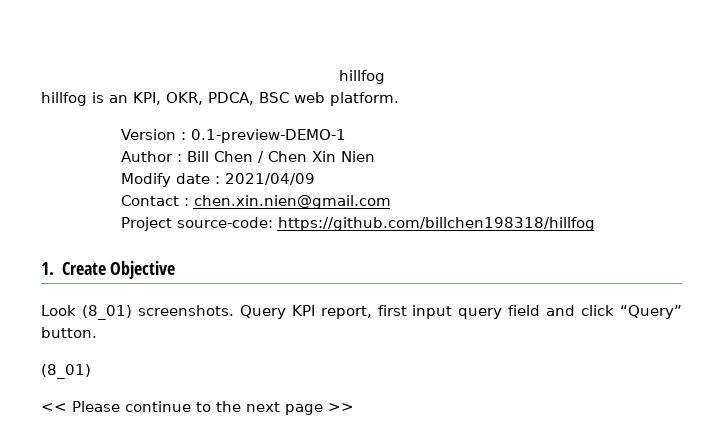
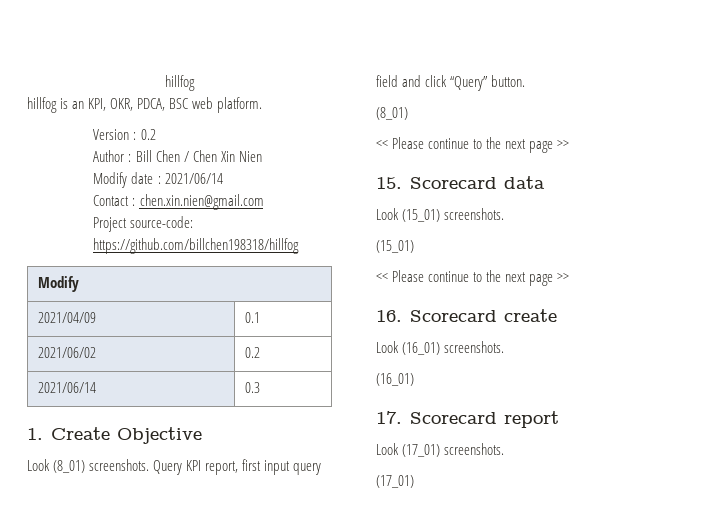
- Version : 0.1-preview-DEMO-1
+ Version : 0.2
- Modify date : 2021/04/09
+ Modify date : 2021/06/14
  Project source-code: https://github.com/billchen198318/hillfog
+ Modify
+ 2021/04/09 | 0.1
+ 2021/06/02 | 0.2
+ 2021/06/14 | 0.3
+ 15. Scorecard data
+ Look (15_01) screenshots.
+ (15_01)
+ << Please continue to the next page >>
+ 16. Scorecard create
+ Look (16_01) screenshots.
+ (16_01)
+ 17. Scorecard report
+ Look (17_01) screenshots.
+ (17_01)

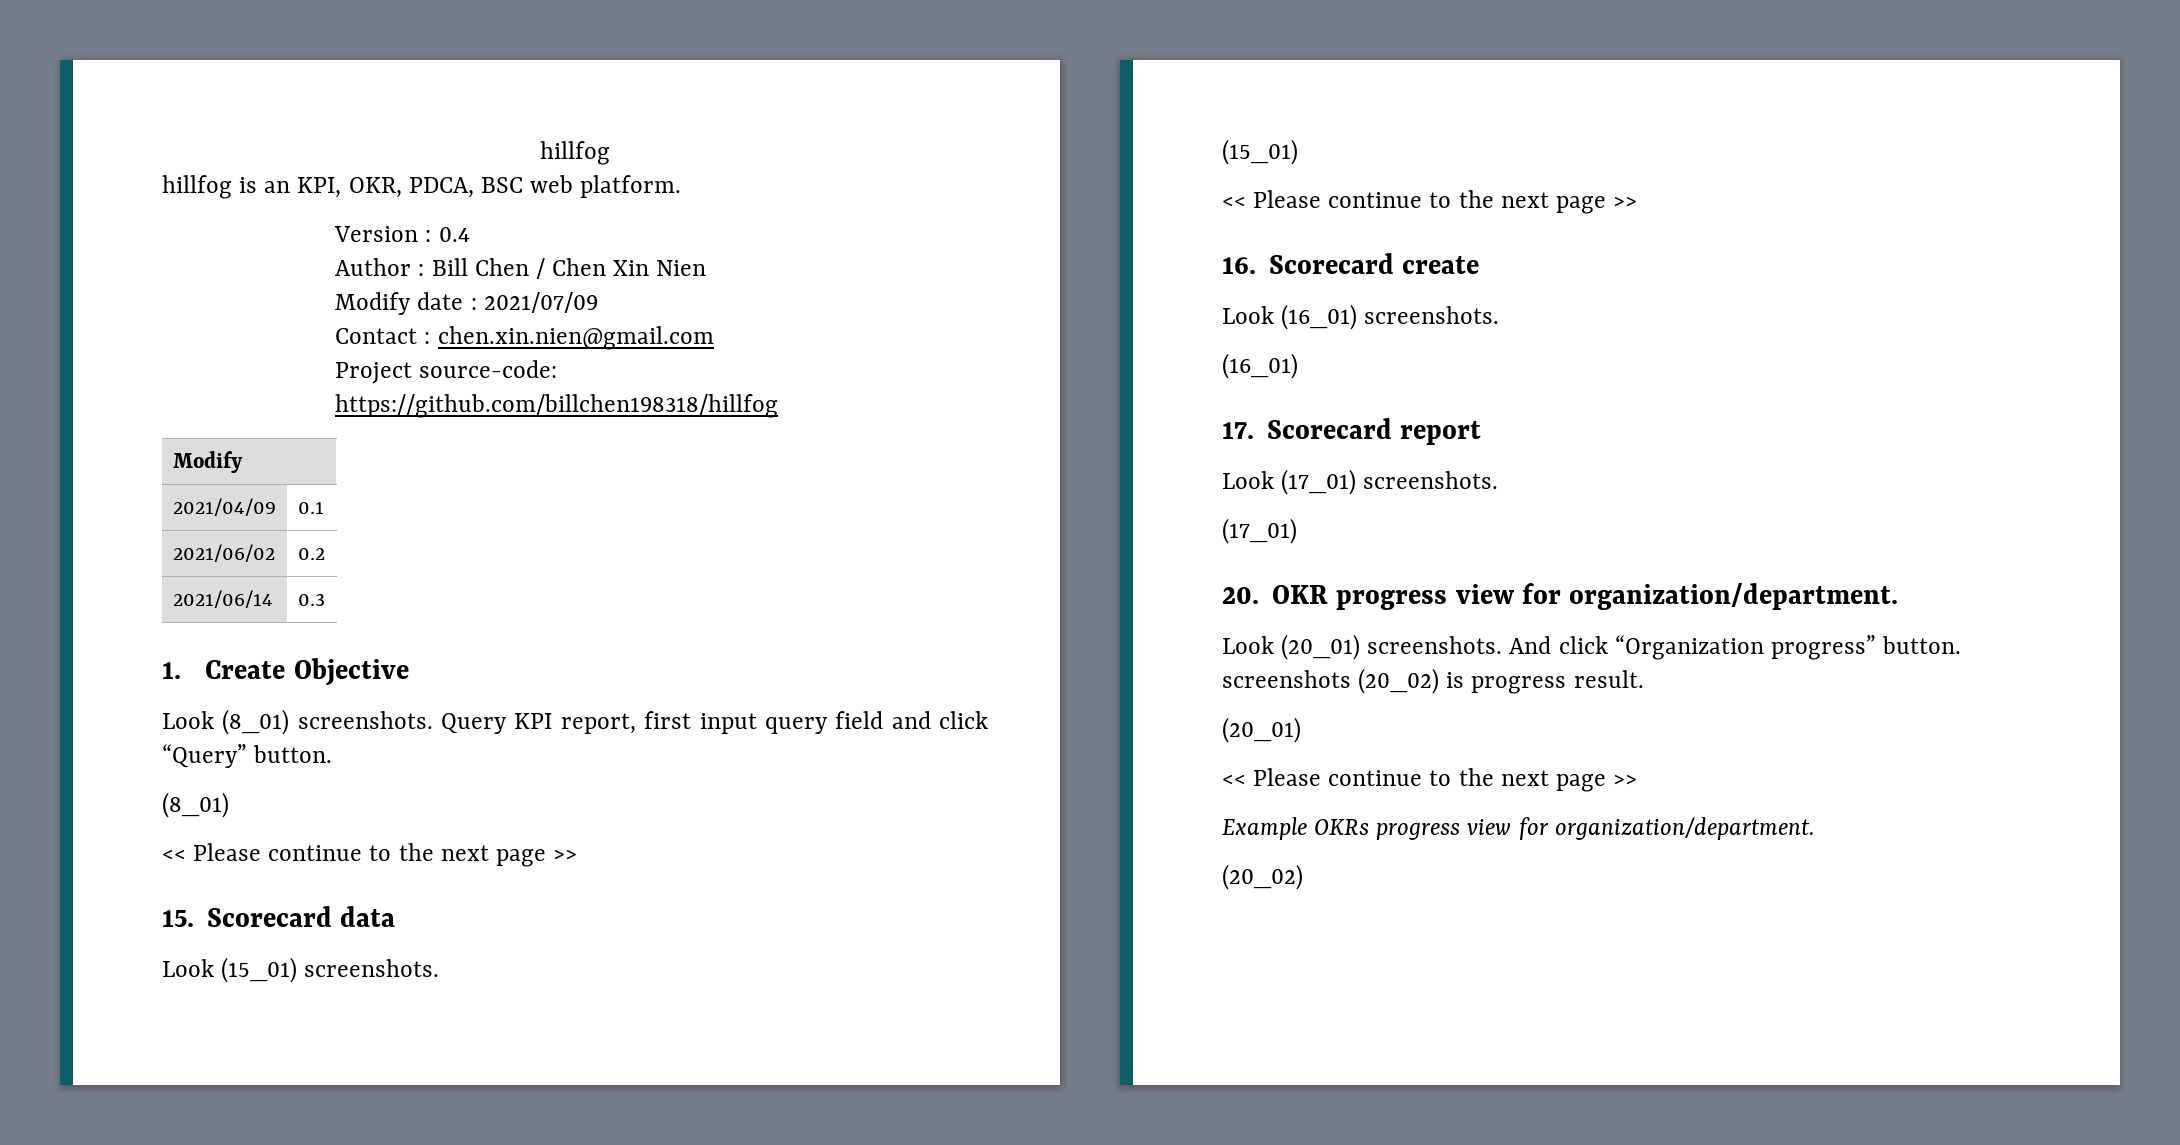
- Version : 0.2
+ Version : 0.4
- Modify date : 2021/06/14
+ Modify date : 2021/07/09
+ 20. OKR progress view for organization/department.
+ Look (20_01) screenshots. And click “Organization progress” button. screenshots (20_02) is progress result.
+ (20_01)
+ << Please continue to the next page >>
+ Example OKRs progress view for organization/department.
+ (20_02)

